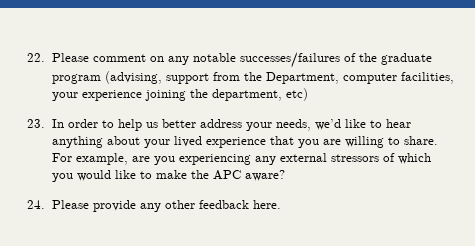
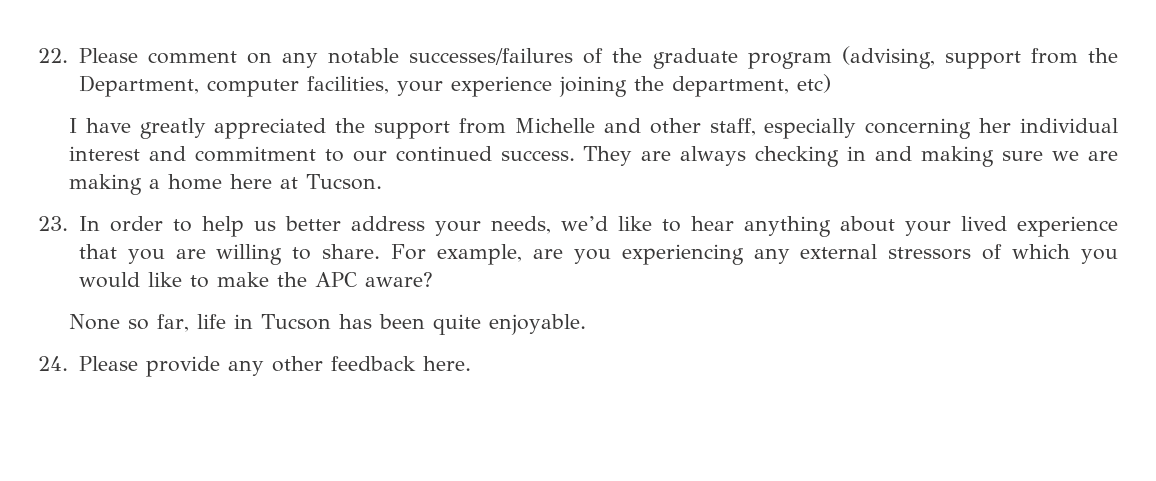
+ I have greatly appreciated the support from Michelle and other staff, especially concerning her individual interest and commitment to our continued success. They are always checking in and making sure we are making a home here at Tucson.
+ None so far, life in Tucson has been quite enjoyable.

